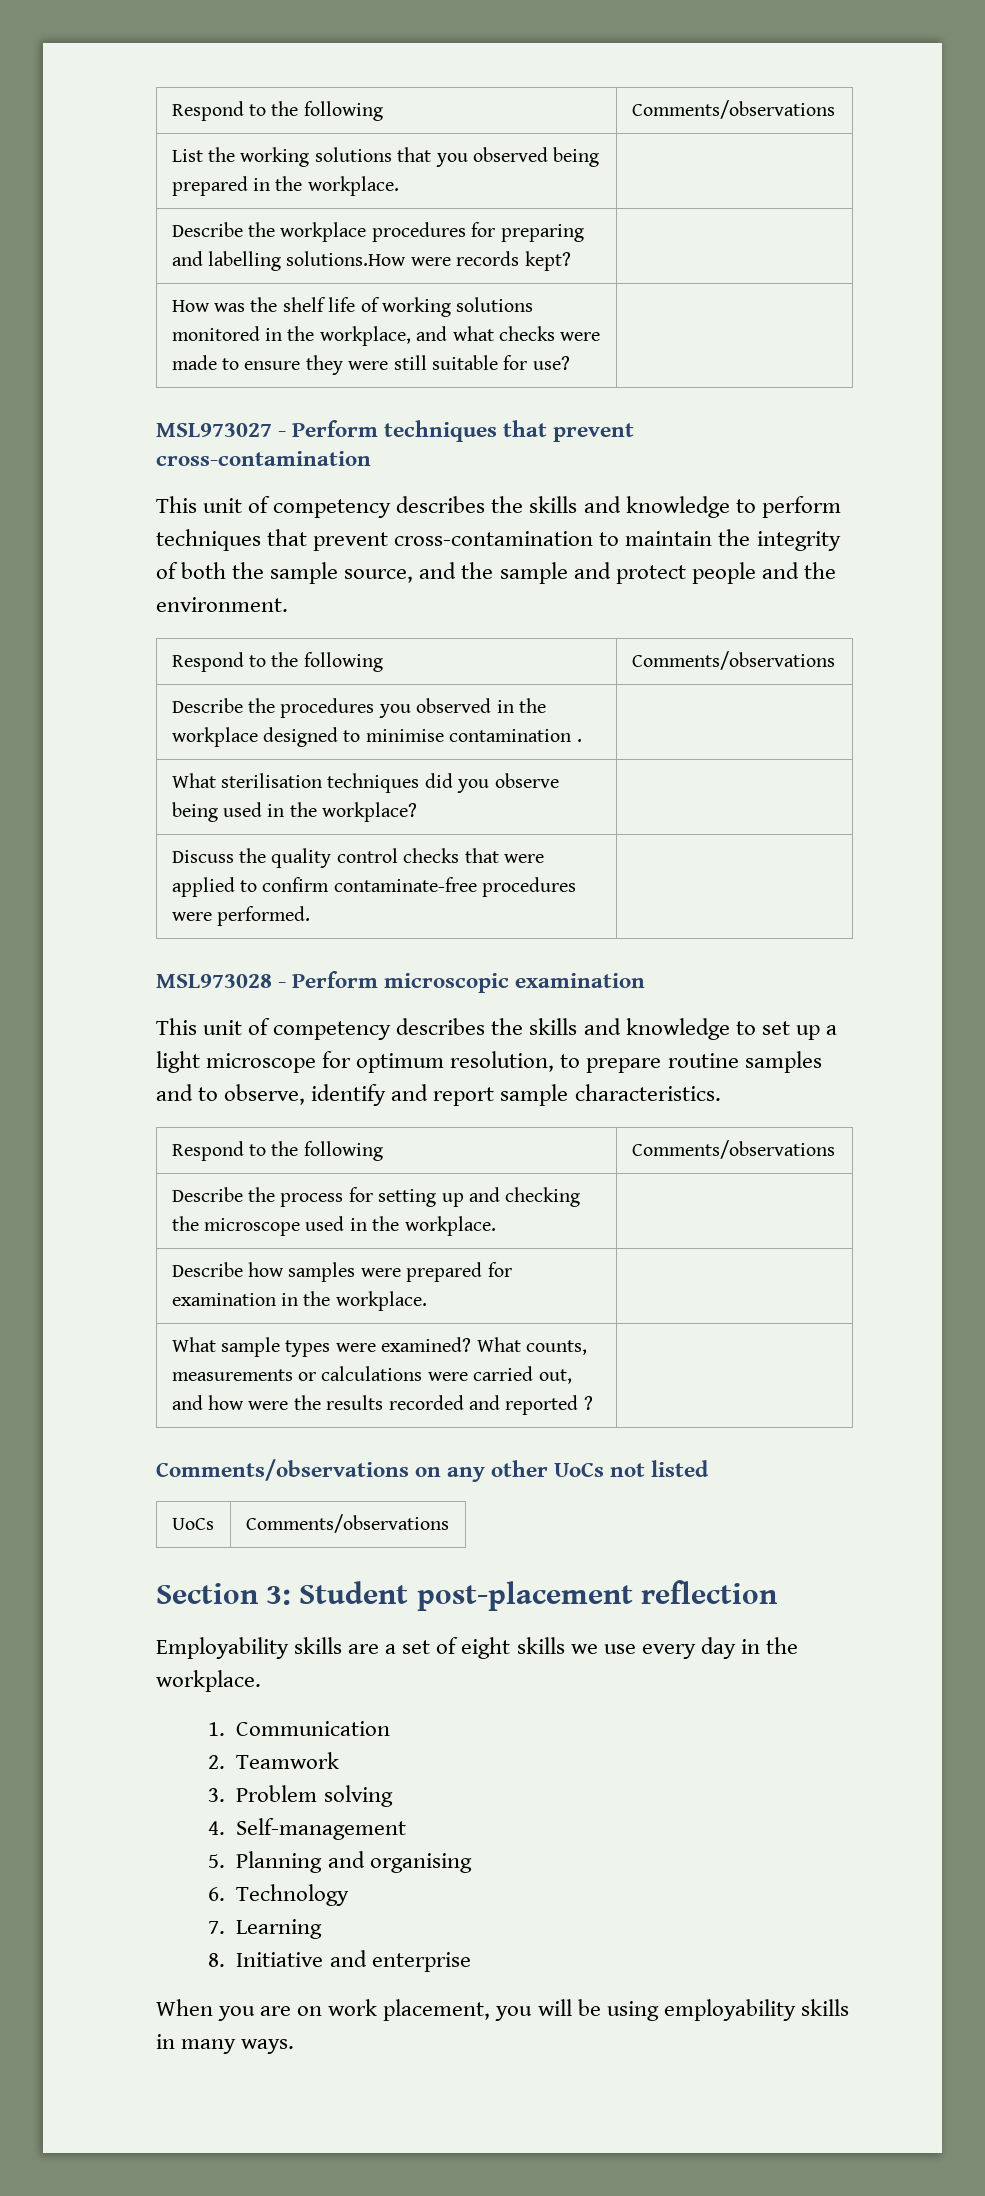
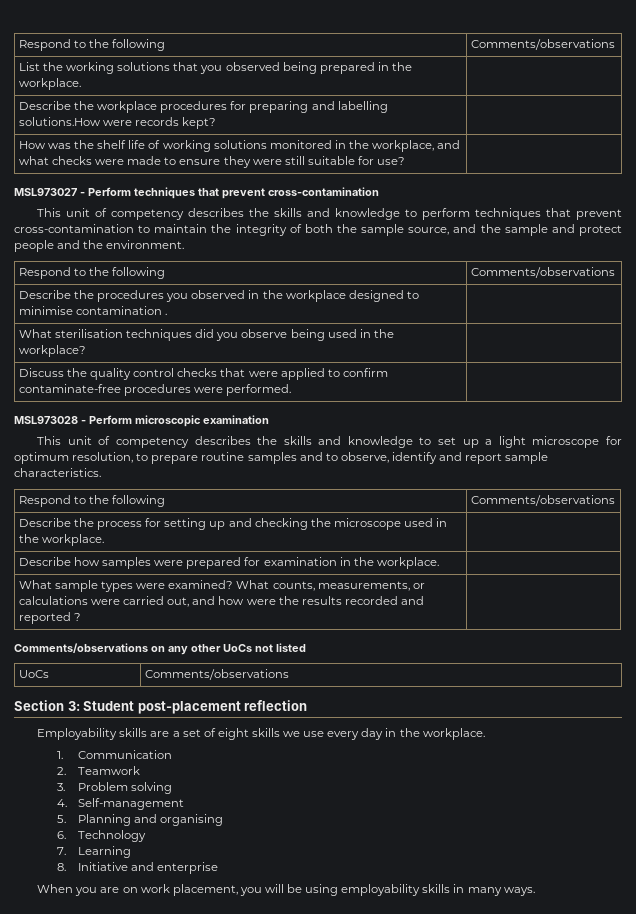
- What sample types were examined? What counts, measurements or calculations were carried out, and how were the results recorded and reported ? |
+ What sample types were examined? What counts, measurements, or calculations were carried out, and how were the results recorded and reported ? |

